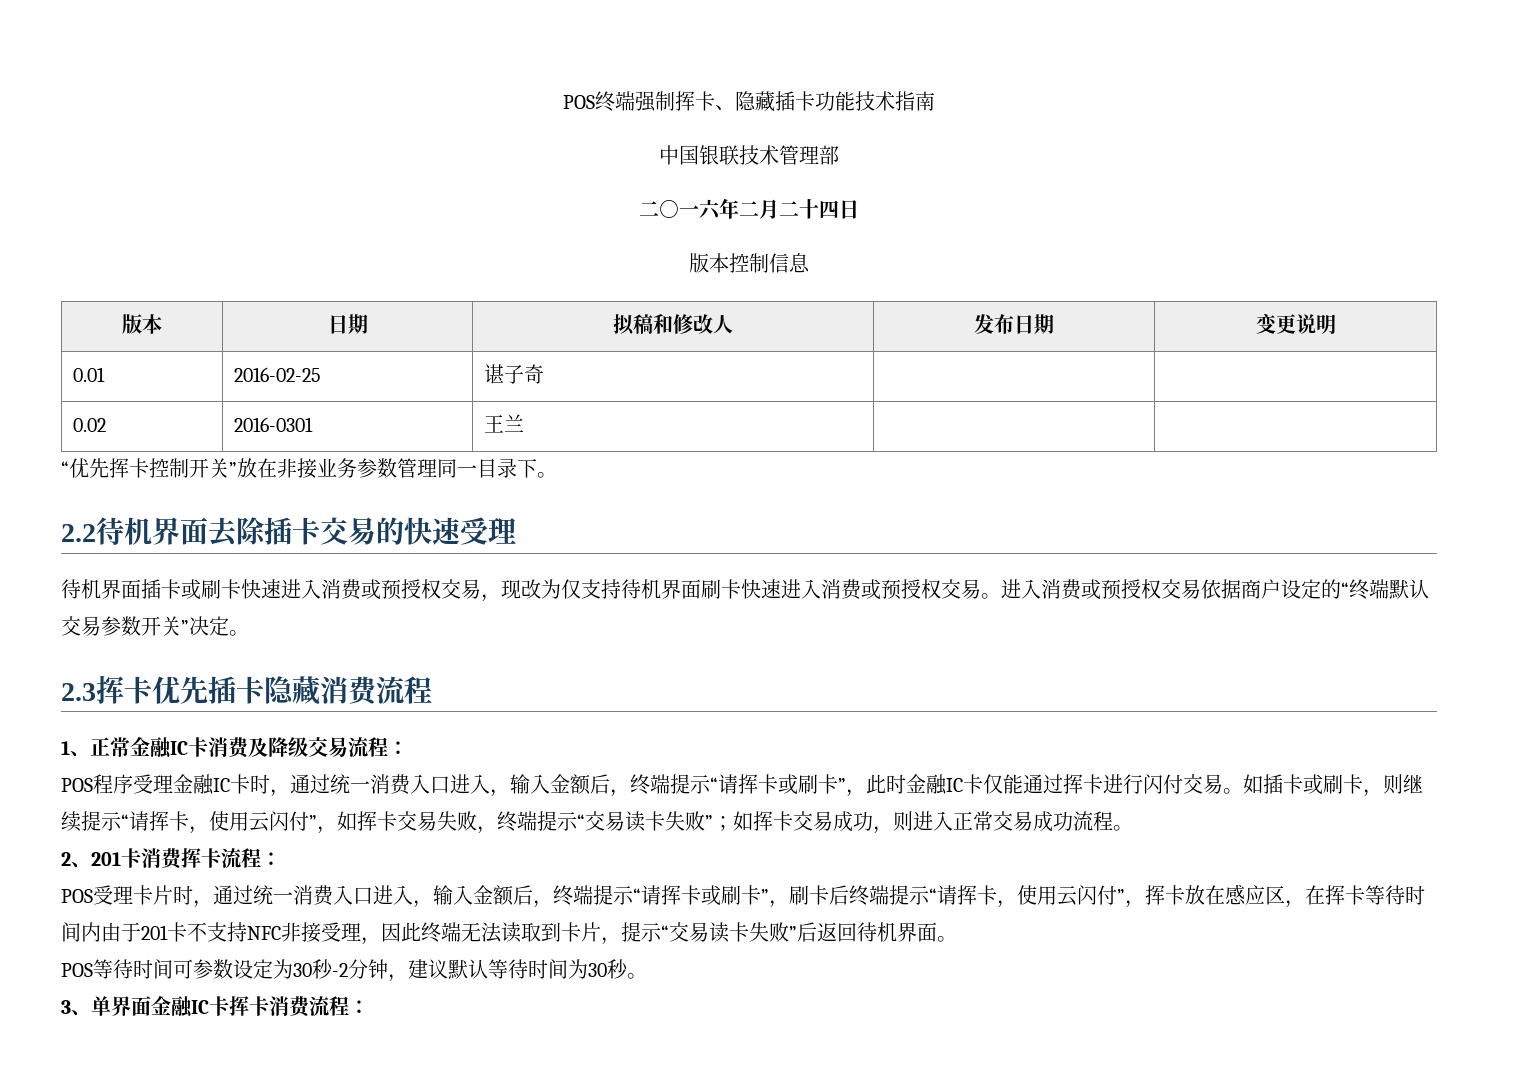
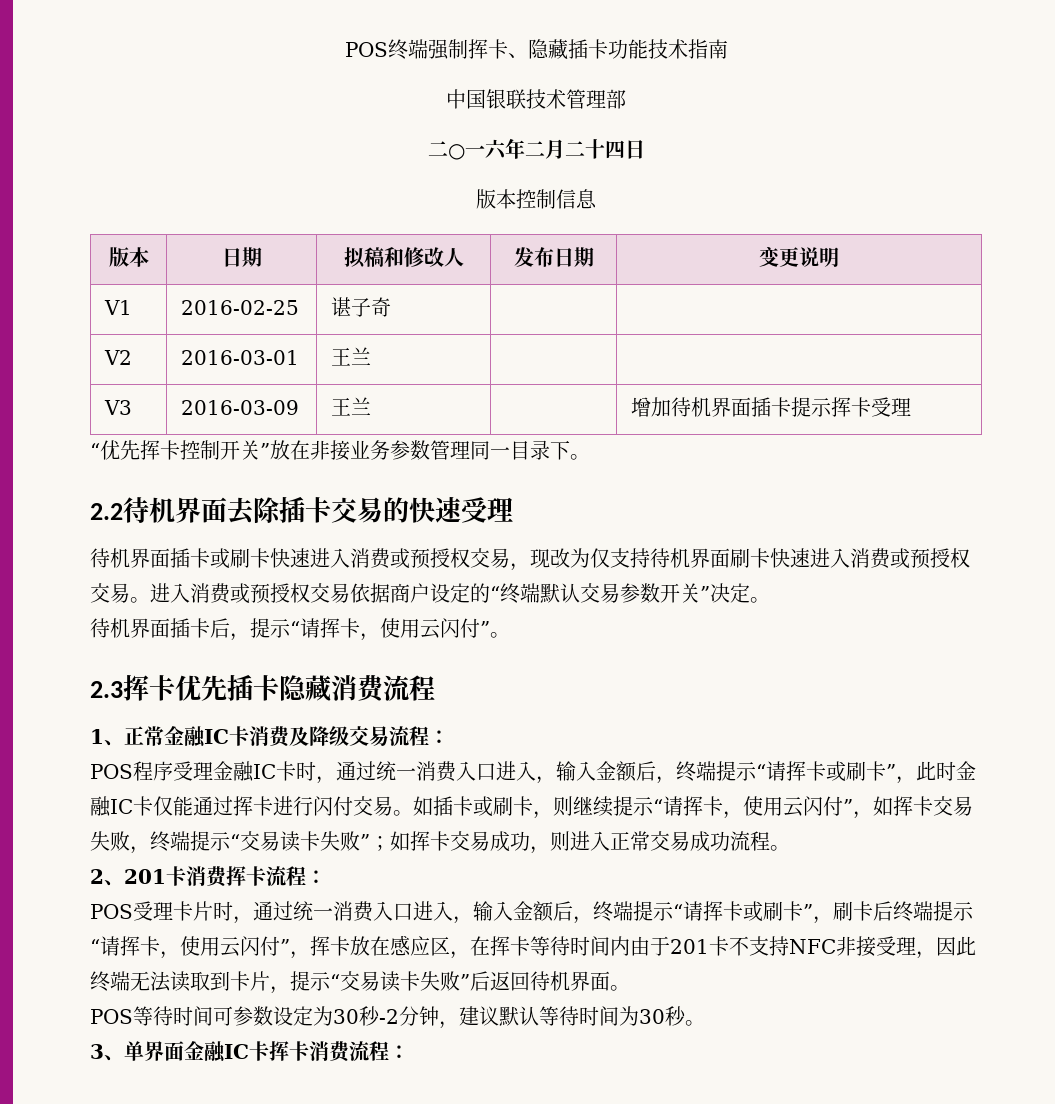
- 0.01 | 2016-02-25 | 谌子奇 | |
+ V1 | 2016-02-25 | 谌子奇 | |
- 0.02 | 2016-0301 | 王兰 | |
+ V2 | 2016-03-01 | 王兰 | |
+ V3 | 2016-03-09 | 王兰 | | 增加待机界面插卡提示挥卡受理
+ 待机界面插卡后，提示“请挥卡，使用云闪付”。

